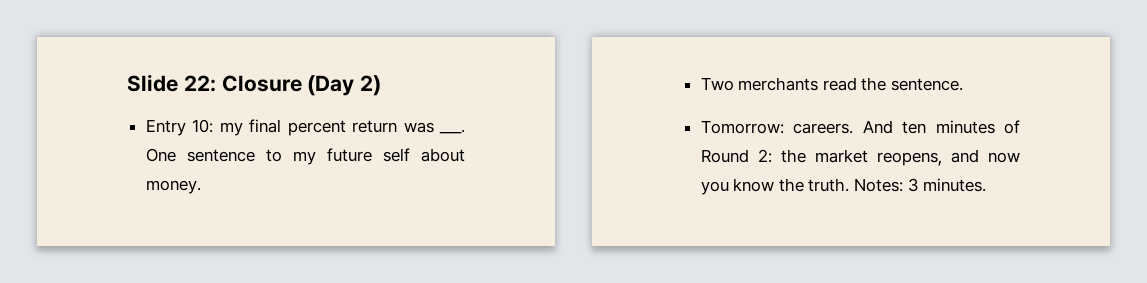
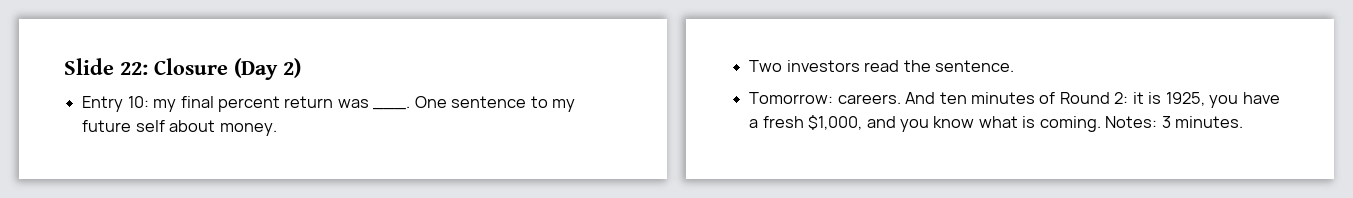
- Two merchants read the sentence.
+ Two investors read the sentence.
- And ten minutes of Round 2: the market reopens, and now you know the truth.
+ And ten minutes of Round 2: it is 1925, you have a fresh $1,000, and you know what is coming.

